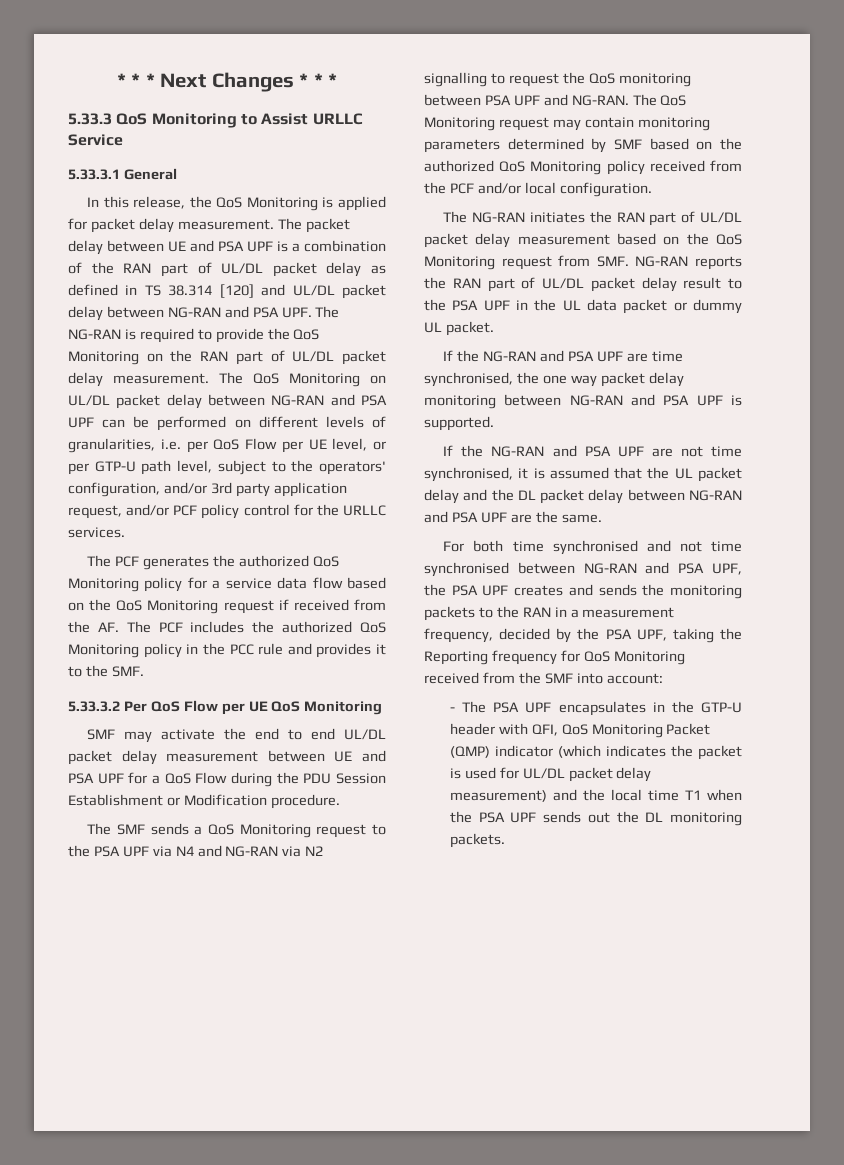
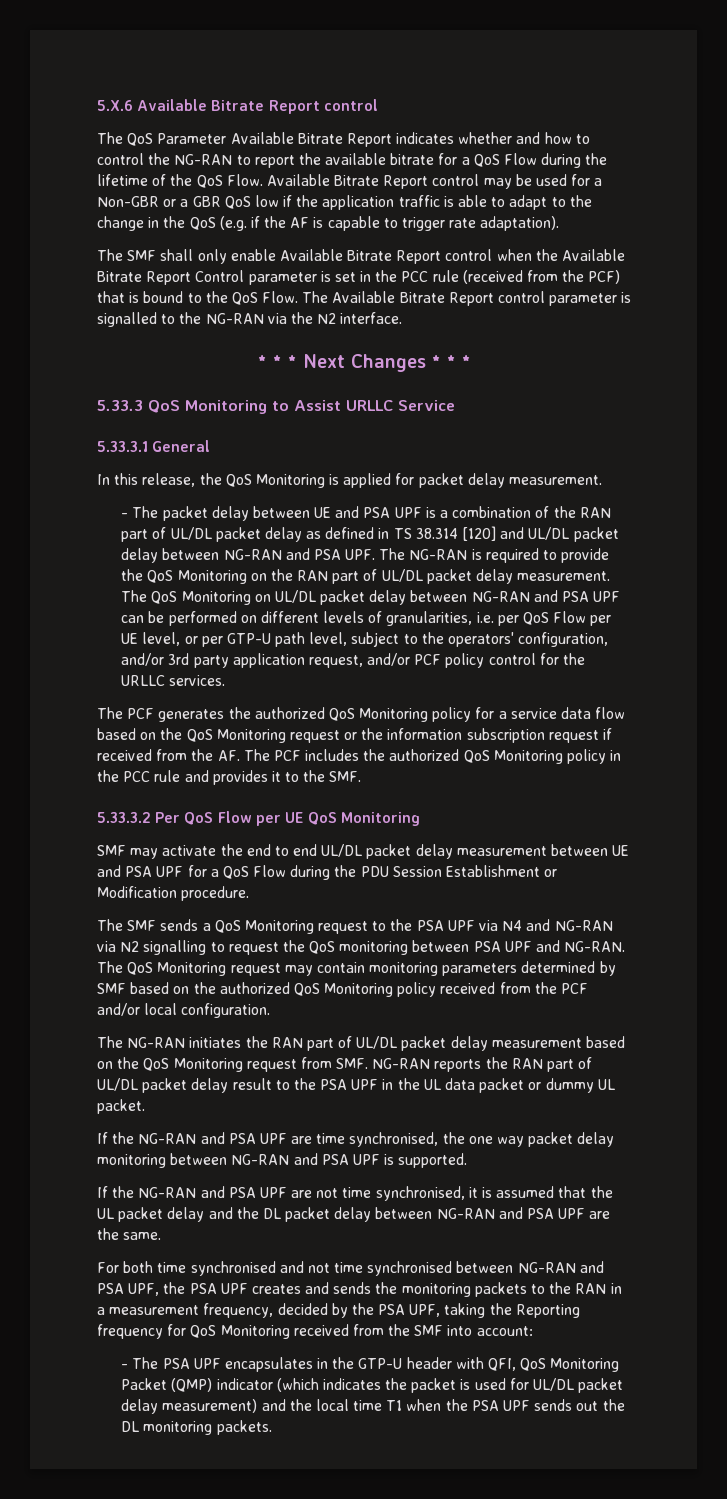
+ 5.X.6 Available Bitrate Report control
+ The QoS Parameter Available Bitrate Report indicates whether and how to control the NG-RAN to report the available bitrate for a QoS Flow during the lifetime of the QoS Flow. Available Bitrate Report control may be used for a Non-GBR or a GBR QoS low if the application traffic is able to adapt to the change in the QoS (e.g. if the AF is capable to trigger rate adaptation).
+ The SMF shall only enable Available Bitrate Report control when the Available Bitrate Report Control parameter is set in the PCC rule (received from the PCF) that is bound to the QoS Flow. The Available Bitrate Report control parameter is signalled to the NG-RAN via the N2 interface.
- In this release, the QoS Monitoring is applied for packet delay measurement. The packet delay between UE and PSA UPF is a combination of the RAN part of UL/DL packet delay as defined in TS 38.314 [120] and UL/DL packet delay between NG-RAN and PSA UPF. The NG-RAN is required to provide the QoS Monitoring on the RAN part of UL/DL packet delay measurement.
+ In this release, the QoS Monitoring is applied for packet delay measurement.
+ - The packet delay between UE and PSA UPF is a combination of the RAN part of UL/DL packet delay as defined in TS 38.314 [120] and UL/DL packet delay between NG-RAN and PSA UPF. The NG-RAN is required to provide the QoS Monitoring on the RAN part of UL/DL packet delay measurement.
- The PCF generates the authorized QoS Monitoring policy for a service data flow based on the QoS Monitoring request if received from the AF. The PCF includes the authorized QoS Monitoring policy in the PCC rule and provides it to the SMF.
+ The PCF generates the authorized QoS Monitoring policy for a service data flow based on the QoS Monitoring request or the information subscription request if received from the AF. The PCF includes the authorized QoS Monitoring policy in the PCC rule and provides it to the SMF.

